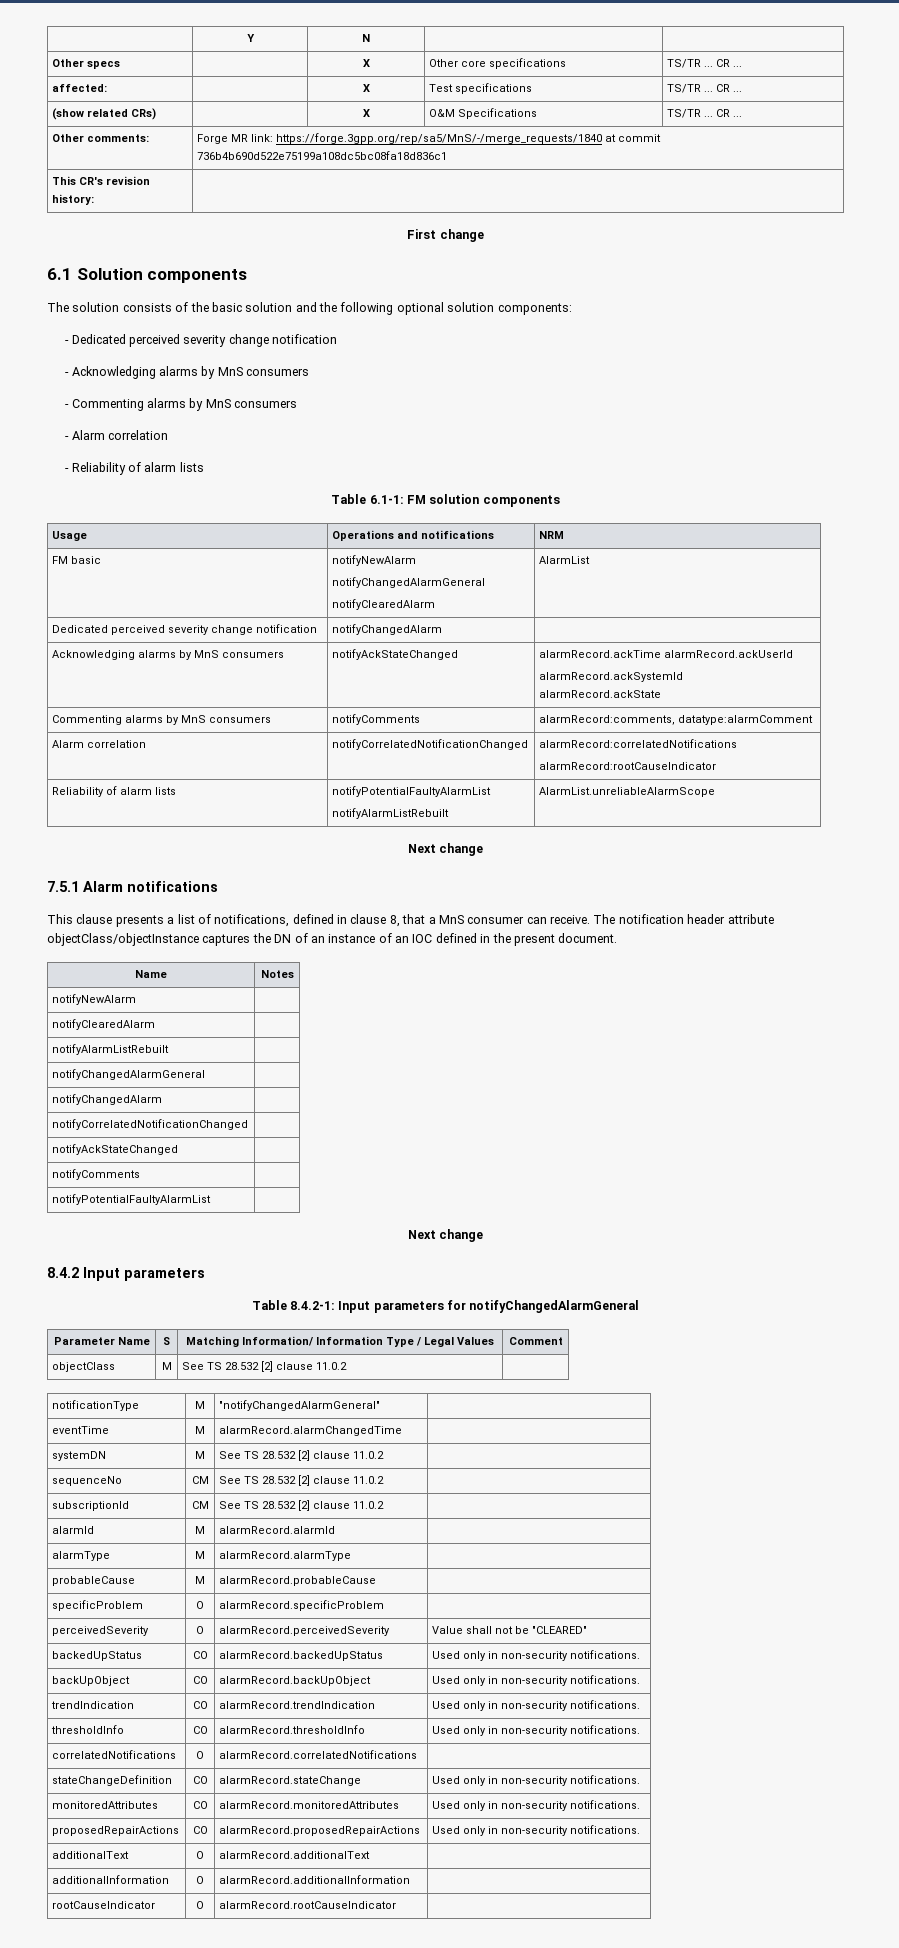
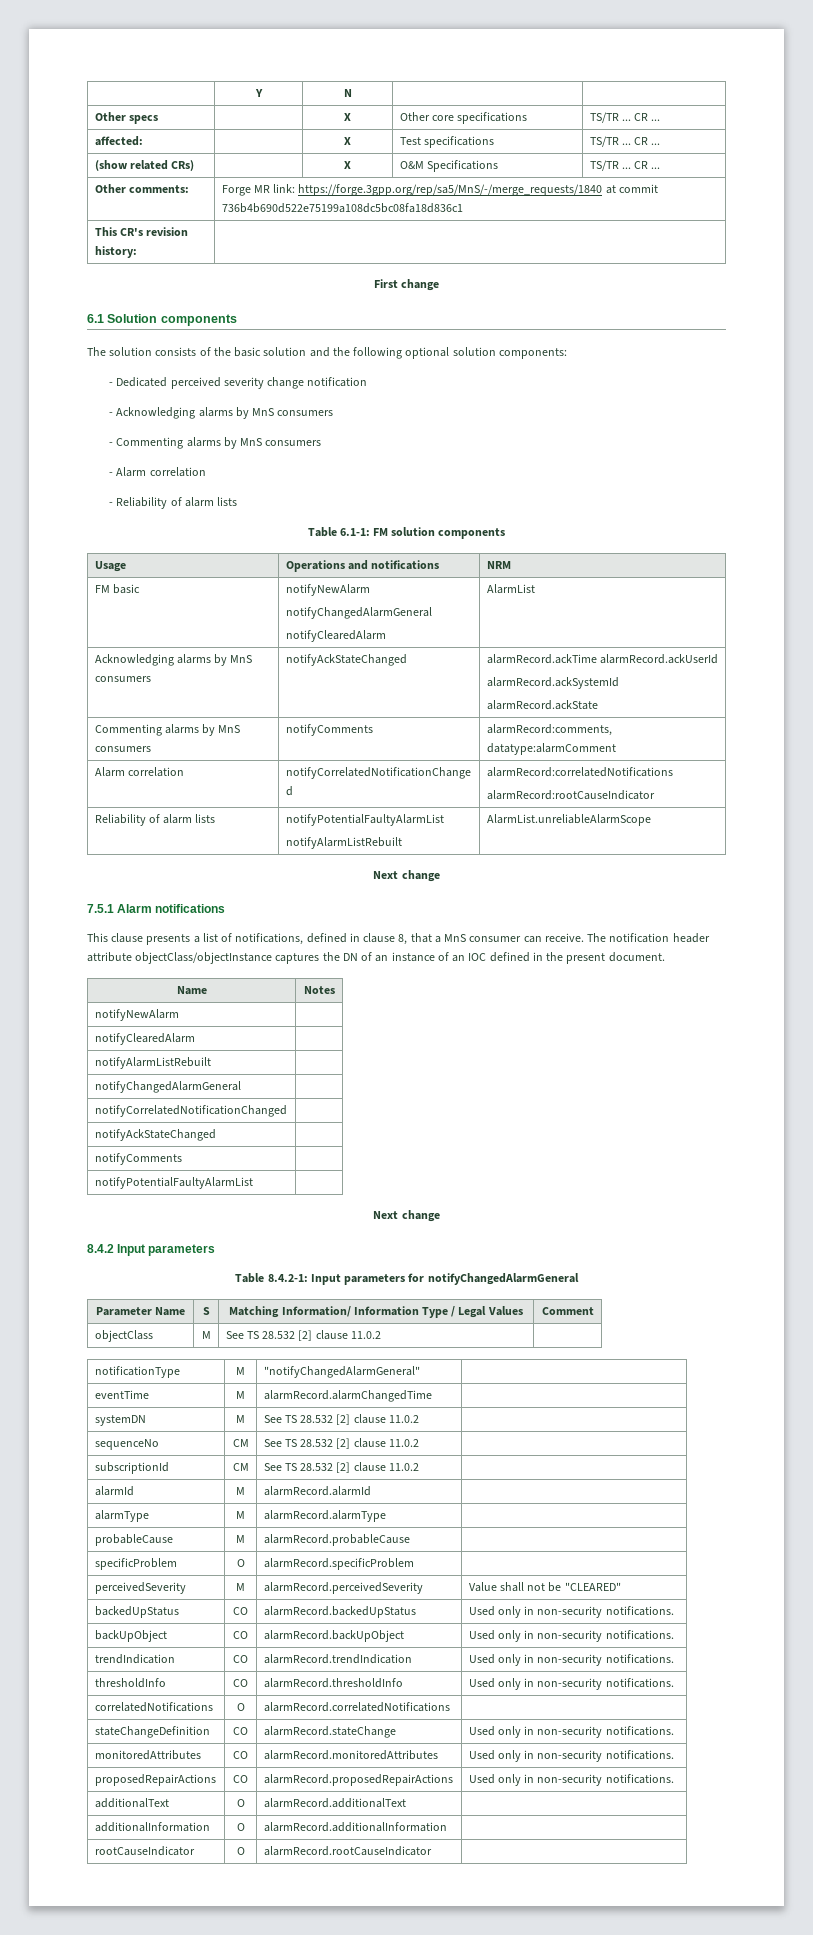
- Dedicated perceived severity change notification | notifyChangedAlarm |
  notifyChangedAlarmGeneral |
- notifyChangedAlarm |
- perceivedSeverity | O | alarmRecord.perceivedSeverity | Value shall not be "CLEARED"
+ perceivedSeverity | M | alarmRecord.perceivedSeverity | Value shall not be "CLEARED"

